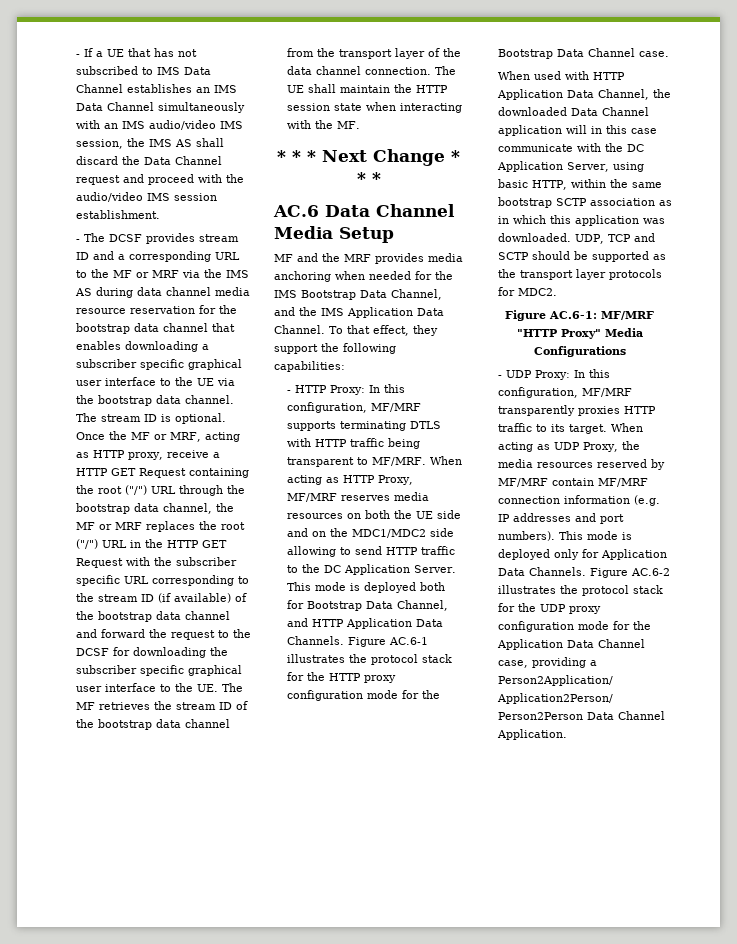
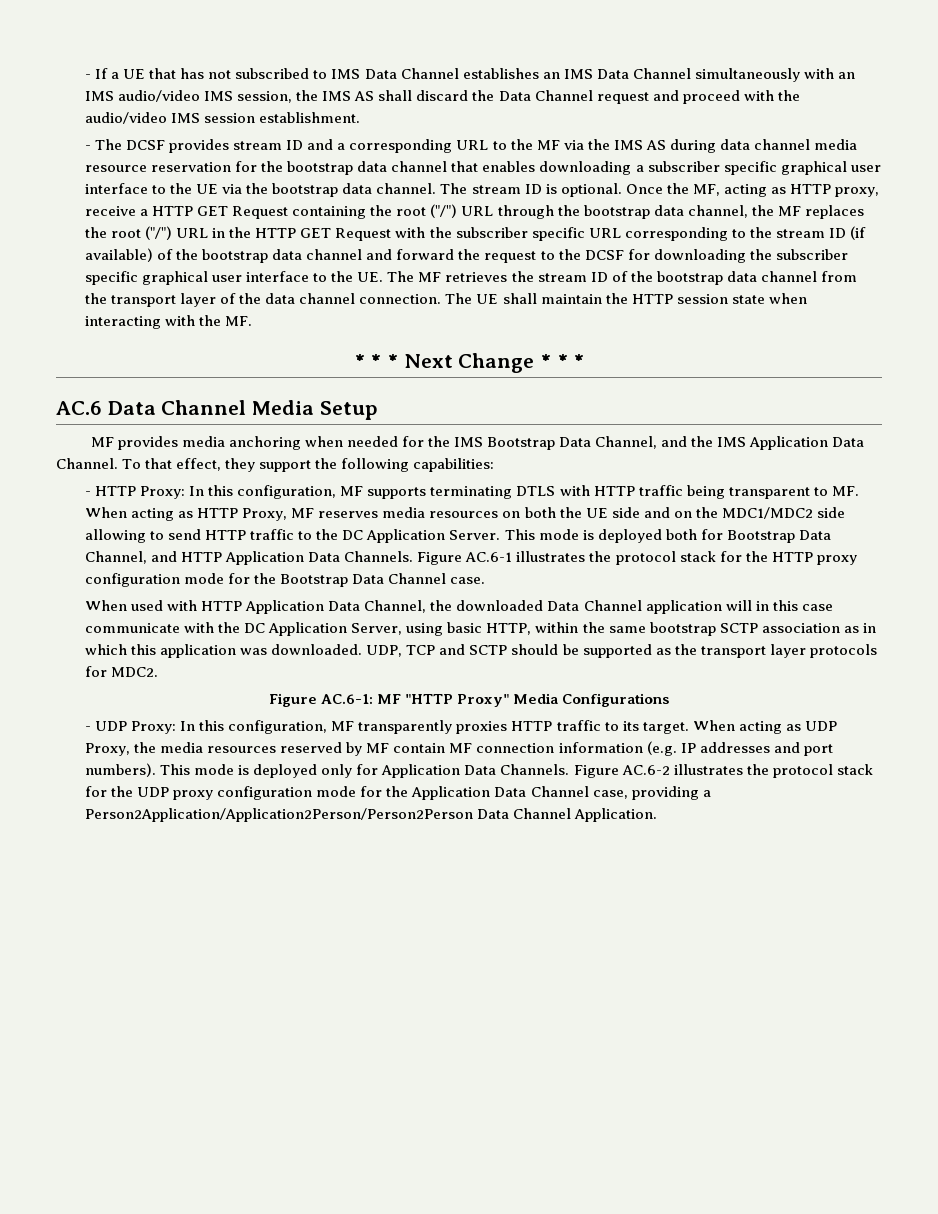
- - The DCSF provides stream ID and a corresponding URL to the MF or MRF via the IMS AS during data channel media resource reservation for the bootstrap data channel that enables downloading a subscriber specific graphical user interface to the UE via the bootstrap data channel.
+ - The DCSF provides stream ID and a corresponding URL to the MF via the IMS AS during data channel media resource reservation for the bootstrap data channel that enables downloading a subscriber specific graphical user interface to the UE via the bootstrap data channel.
- Once the MF or MRF, acting as HTTP proxy, receive a HTTP GET Request containing the root ("/") URL through the bootstrap data channel, the MF or MRF replaces the root ("/") URL in the HTTP GET Request with the subscriber specific URL corresponding to the stream ID (if available) of the bootstrap data channel and forward the request to the DCSF for downloading the subscriber specific graphical user interface to the UE. The MF retrieves the stream ID of the bootstrap data channel from the transport layer of the data channel connection.
+ Once the MF, acting as HTTP proxy, receive a HTTP GET Request containing the root ("/") URL through the bootstrap data channel, the MF replaces the root ("/") URL in the HTTP GET Request with the subscriber specific URL corresponding to the stream ID (if available) of the bootstrap data channel and forward the request to the DCSF for downloading the subscriber specific graphical user interface to the UE. The MF retrieves the stream ID of the bootstrap data channel from the transport layer of the data channel connection.
- MF and the MRF provides media anchoring when needed for the IMS Bootstrap Data Channel, and the IMS Application Data Channel.
+ MF provides media anchoring when needed for the IMS Bootstrap Data Channel, and the IMS Application Data Channel.
- - HTTP Proxy: In this configuration, MF/MRF supports terminating DTLS with HTTP traffic being transparent to MF/MRF. When acting as HTTP Proxy, MF/MRF reserves media resources on both the UE side and on the MDC1/MDC2 side allowing to send HTTP traffic to the DC Application Server.
+ - HTTP Proxy: In this configuration, MF supports terminating DTLS with HTTP traffic being transparent to MF. When acting as HTTP Proxy, MF reserves media resources on both the UE side and on the MDC1/MDC2 side allowing to send HTTP traffic to the DC Application Server.
- Figure AC.6-1: MF/MRF "HTTP Proxy" Media Configurations
+ Figure AC.6-1: MF "HTTP Proxy" Media Configurations
- - UDP Proxy: In this configuration, MF/MRF transparently proxies HTTP traffic to its target.
+ - UDP Proxy: In this configuration, MF transparently proxies HTTP traffic to its target.
- When acting as UDP Proxy, the media resources reserved by MF/MRF contain MF/MRF connection information (e.g. IP addresses and port numbers).
+ When acting as UDP Proxy, the media resources reserved by MF contain MF connection information (e.g. IP addresses and port numbers).

